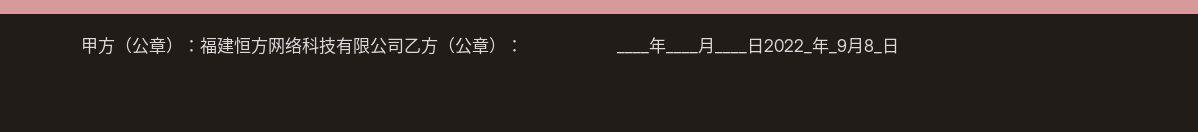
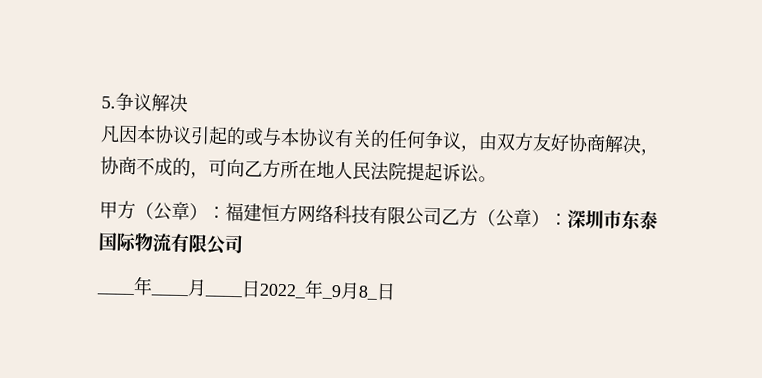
+ 5.争议解决
+ 凡因本协议引起的或与本协议有关的任何争议，由双方友好协商解决，协商不成的，可向乙方所在地人民法院提起诉讼。
- 甲方（公章）：福建恒方网络科技有限公司乙方（公章）：
+ 甲方（公章）：福建恒方网络科技有限公司乙方（公章）：深圳市东泰国际物流有限公司

